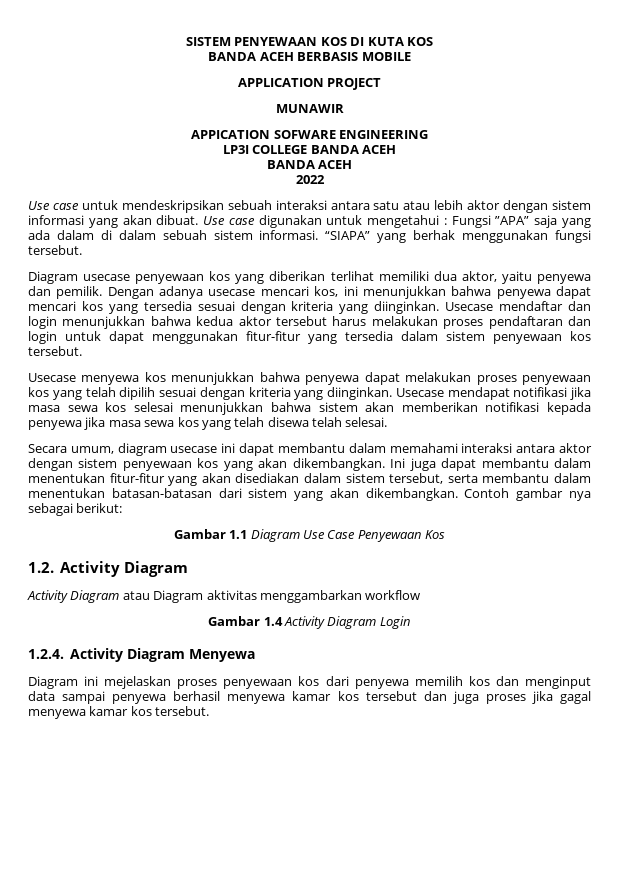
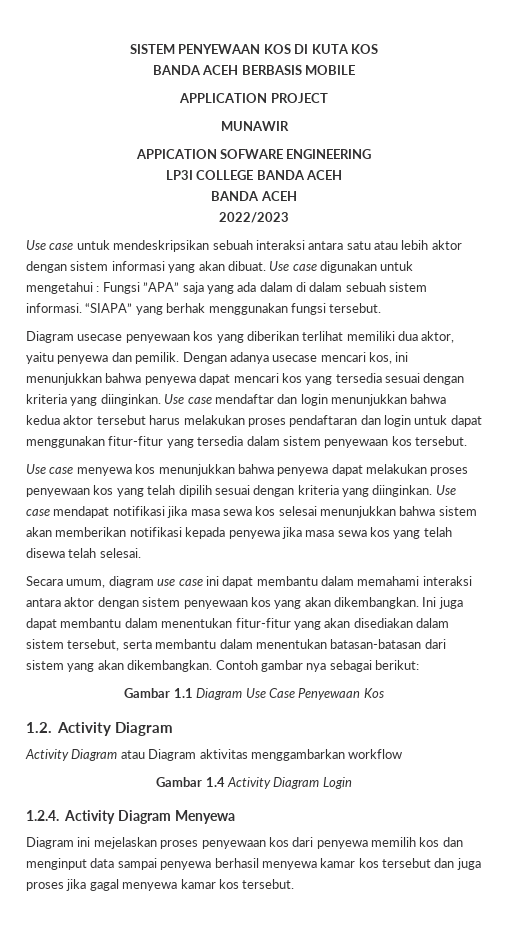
- 2022
+ 2022/2023
- Usecase mendaftar dan login menunjukkan bahwa kedua aktor tersebut harus melakukan proses pendaftaran dan login untuk dapat menggunakan fitur-fitur yang tersedia dalam sistem penyewaan kos tersebut.
+ Use case mendaftar dan login menunjukkan bahwa kedua aktor tersebut harus melakukan proses pendaftaran dan login untuk dapat menggunakan fitur-fitur yang tersedia dalam sistem penyewaan kos tersebut.
- Usecase menyewa kos menunjukkan bahwa penyewa dapat melakukan proses penyewaan kos yang telah dipilih sesuai dengan kriteria yang diinginkan.
+ Use case menyewa kos menunjukkan bahwa penyewa dapat melakukan proses penyewaan kos yang telah dipilih sesuai dengan kriteria yang diinginkan.
- Usecase mendapat notifikasi jika masa sewa kos selesai menunjukkan bahwa sistem akan memberikan notifikasi kepada penyewa jika masa sewa kos yang telah disewa telah selesai.
+ Use case mendapat notifikasi jika masa sewa kos selesai menunjukkan bahwa sistem akan memberikan notifikasi kepada penyewa jika masa sewa kos yang telah disewa telah selesai.
- Secara umum, diagram usecase ini dapat membantu dalam memahami interaksi antara aktor dengan sistem penyewaan kos yang akan dikembangkan.
+ Secara umum, diagram use case ini dapat membantu dalam memahami interaksi antara aktor dengan sistem penyewaan kos yang akan dikembangkan.

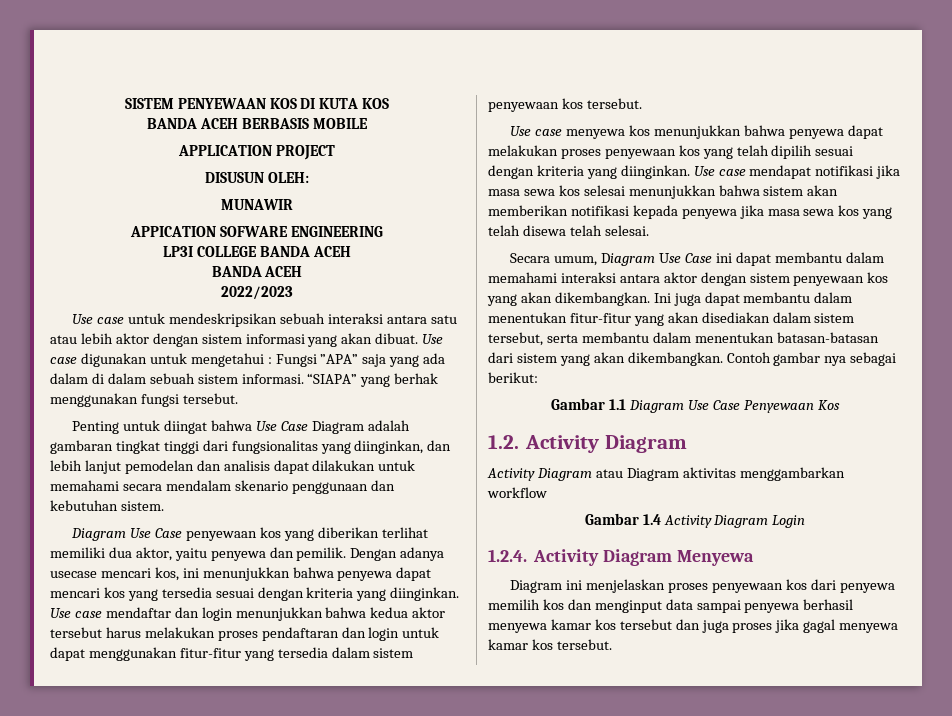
+ DISUSUN OLEH:
- Diagram usecase penyewaan kos yang diberikan terlihat memiliki dua aktor, yaitu penyewa dan pemilik.
+ Penting untuk diingat bahwa Use Case Diagram adalah gambaran tingkat tinggi dari fungsionalitas yang diinginkan, dan lebih lanjut pemodelan dan analisis dapat dilakukan untuk memahami secara mendalam skenario penggunaan dan kebutuhan sistem.
+ Diagram Use Case penyewaan kos yang diberikan terlihat memiliki dua aktor, yaitu penyewa dan pemilik.
- Secara umum, diagram use case ini dapat membantu dalam memahami interaksi antara aktor dengan sistem penyewaan kos yang akan dikembangkan.
+ Secara umum, Diagram Use Case ini dapat membantu dalam memahami interaksi antara aktor dengan sistem penyewaan kos yang akan dikembangkan.
- Diagram ini mejelaskan proses penyewaan kos dari penyewa memilih kos dan menginput data sampai penyewa berhasil menyewa kamar kos tersebut dan juga proses jika gagal menyewa kamar kos tersebut.
+ Diagram ini menjelaskan proses penyewaan kos dari penyewa memilih kos dan menginput data sampai penyewa berhasil menyewa kamar kos tersebut dan juga proses jika gagal menyewa kamar kos tersebut.

